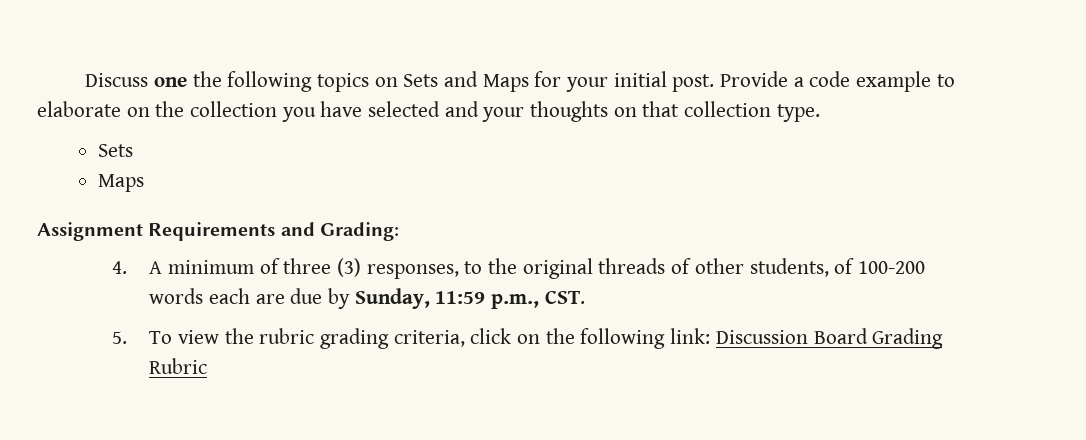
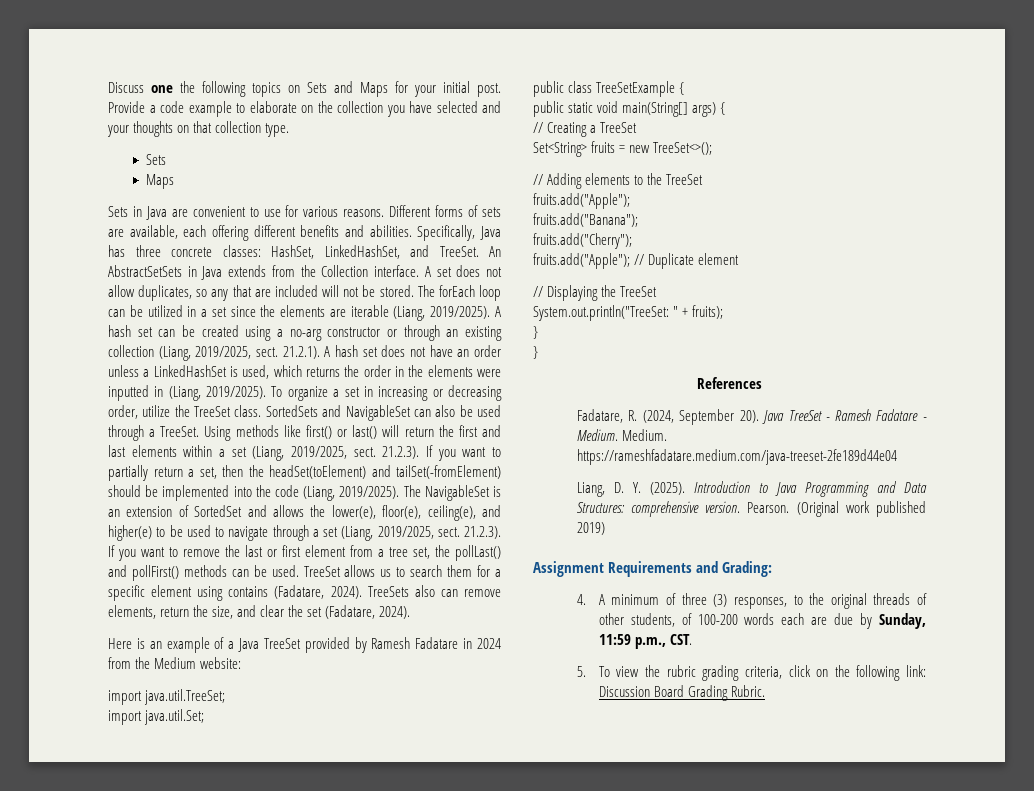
+ Sets in Java are convenient to use for various reasons. Different forms of sets are available, each offering different benefits and abilities. Specifically, Java has three concrete classes: HashSet, LinkedHashSet, and TreeSet. An AbstractSetSets in Java extends from the Collection interface. A set does not allow duplicates, so any that are included will not be stored. The forEach loop can be utilized in a set since the elements are iterable (Liang, 2019/2025). A hash set can be created using a no-arg constructor or through an existing collection (Liang, 2019/2025, sect. 21.2.1). A hash set does not have an order unless a LinkedHashSet is used, which returns the order in the elements were inputted in (Liang, 2019/2025). To organize a set in increasing or decreasing order, utilize the TreeSet class. SortedSets and NavigableSet can also be used through a TreeSet. Using methods like first() or last() will return the first and last elements within a set (Liang, 2019/2025, sect. 21.2.3). If you want to partially return a set, then the headSet(toElement) and tailSet(-fromElement) should be implemented into the code (Liang, 2019/2025). The NavigableSet is an extension of SortedSet and allows the lower(e), floor(e), ceiling(e), and higher(e) to be used to navigate through a set (Liang, 2019/2025, sect. 21.2.3). If you want to remove the last or first element from a tree set, the pollLast() and pollFirst() methods can be used. TreeSet allows us to search them for a specific element using contains (Fadatare, 2024). TreeSets also can remove elements, return the size, and clear the set (Fadatare, 2024).
+ Here is an example of a Java TreeSet provided by Ramesh Fadatare in 2024 from the Medium website:
+ import java.util.TreeSet;
+ import java.util.Set;
+ public class TreeSetExample {
+ public static void main(String[] args) {
+ // Creating a TreeSet
+ Set<String> fruits = new TreeSet<>();
+ // Adding elements to the TreeSet
+ fruits.add("Apple");
+ fruits.add("Banana");
+ fruits.add("Cherry");
+ fruits.add("Apple"); // Duplicate element
+ // Displaying the TreeSet
+ System.out.println("TreeSet: " + fruits);
+ }
+ }
+ References
+ Fadatare, R. (2024, September 20). Java TreeSet - Ramesh Fadatare - Medium. Medium. https://rameshfadatare.medium.com/java-treeset-2fe189d44e04
+ Liang, D. Y. (2025). Introduction to Java Programming and Data Structures: comprehensive version. Pearson. (Original work published 2019)
- 5. To view the rubric grading criteria, click on the following link: Discussion Board Grading Rubric
+ 5. To view the rubric grading criteria, click on the following link: Discussion Board Grading Rubric.

